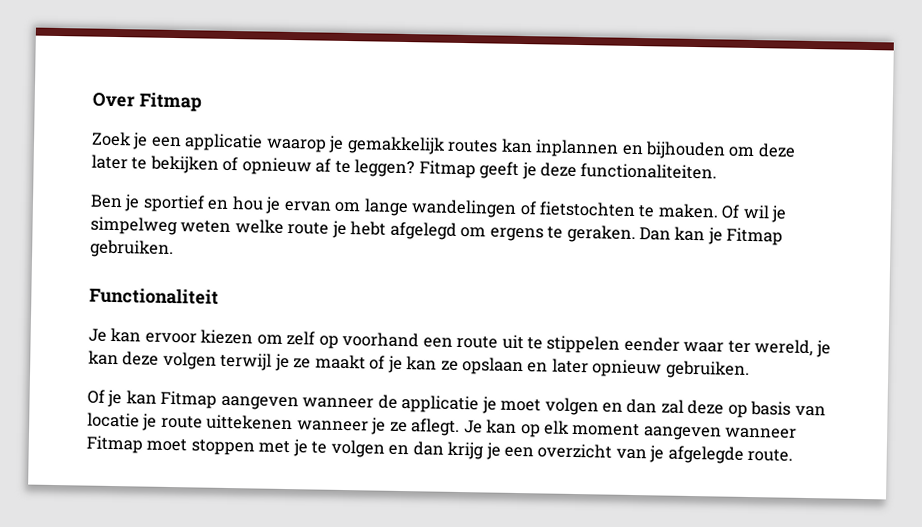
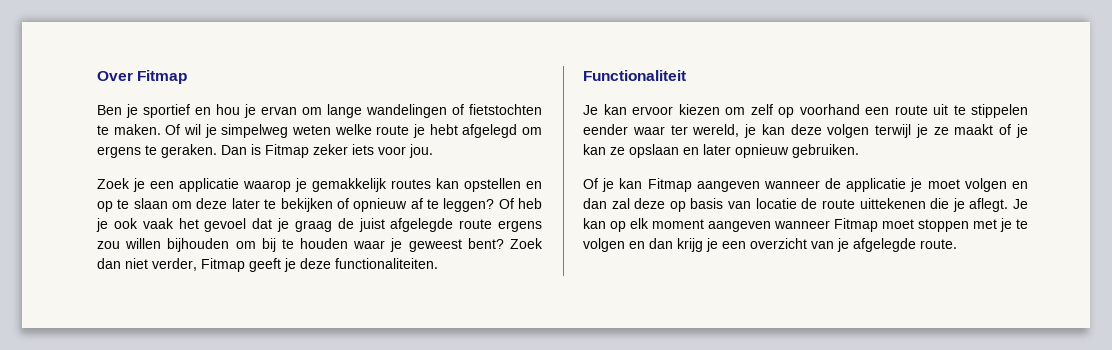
- Zoek je een applicatie waarop je gemakkelijk routes kan inplannen en bijhouden om deze later te bekijken of opnieuw af te leggen? Fitmap geeft je deze functionaliteiten.
- Dan kan je Fitmap gebruiken.
+ Dan is Fitmap zeker iets voor jou.
+ Zoek je een applicatie waarop je gemakkelijk routes kan opstellen en op te slaan om deze later te bekijken of opnieuw af te leggen? Of heb je ook vaak het gevoel dat je graag de juist afgelegde route ergens zou willen bijhouden om bij te houden waar je geweest bent? Zoek dan niet verder, Fitmap geeft je deze functionaliteiten.
- Of je kan Fitmap aangeven wanneer de applicatie je moet volgen en dan zal deze op basis van locatie je route uittekenen wanneer je ze aflegt.
+ Of je kan Fitmap aangeven wanneer de applicatie je moet volgen en dan zal deze op basis van locatie de route uittekenen die je aflegt.

